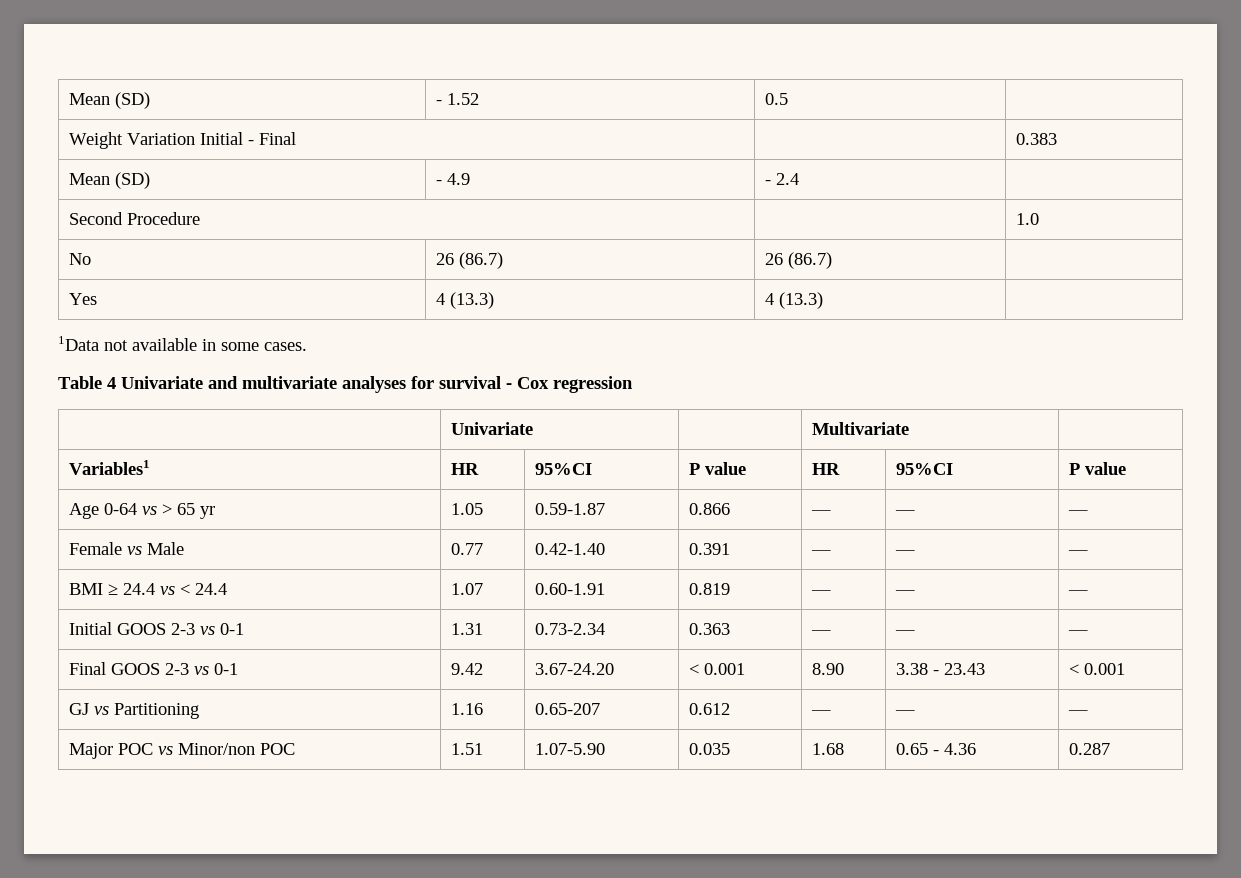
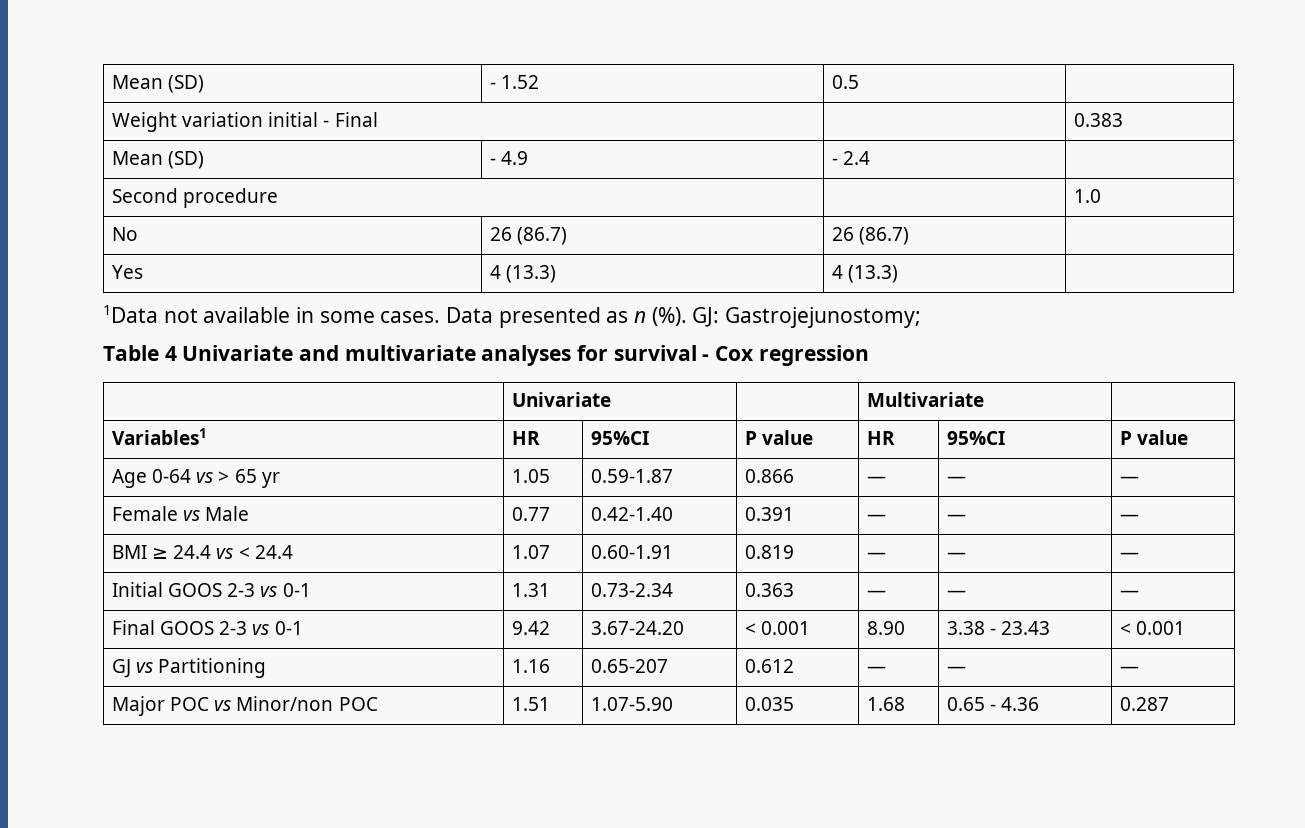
- Weight Variation Initial - Final | | 0.383
+ Weight variation initial - Final | | 0.383
- Second Procedure | | 1.0
+ Second procedure | | 1.0
+ Data presented as n (%). GJ: Gastrojejunostomy;

